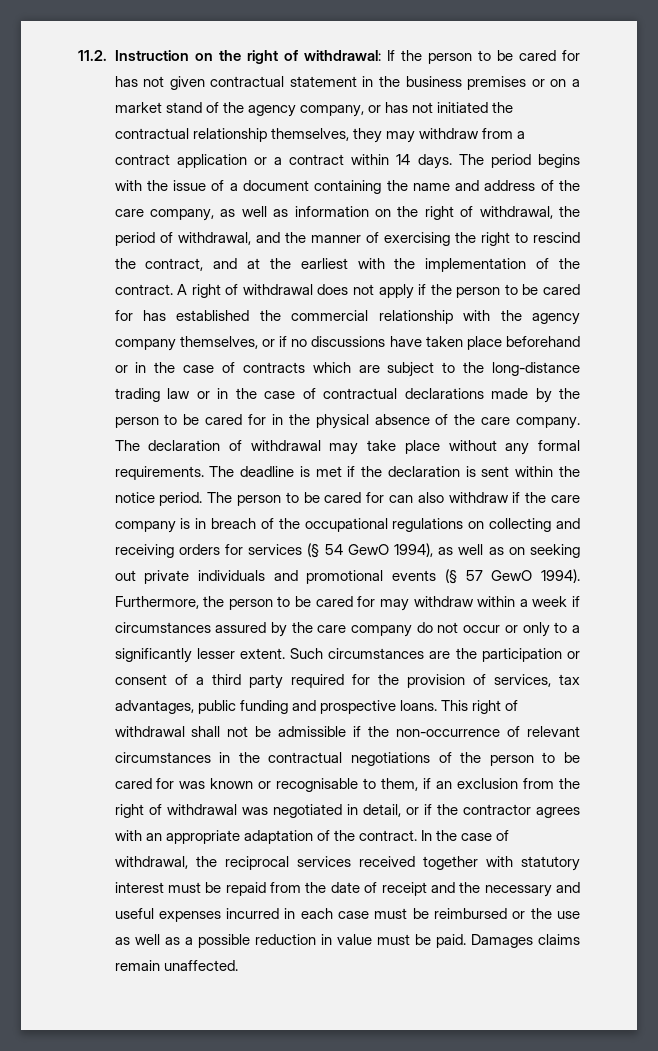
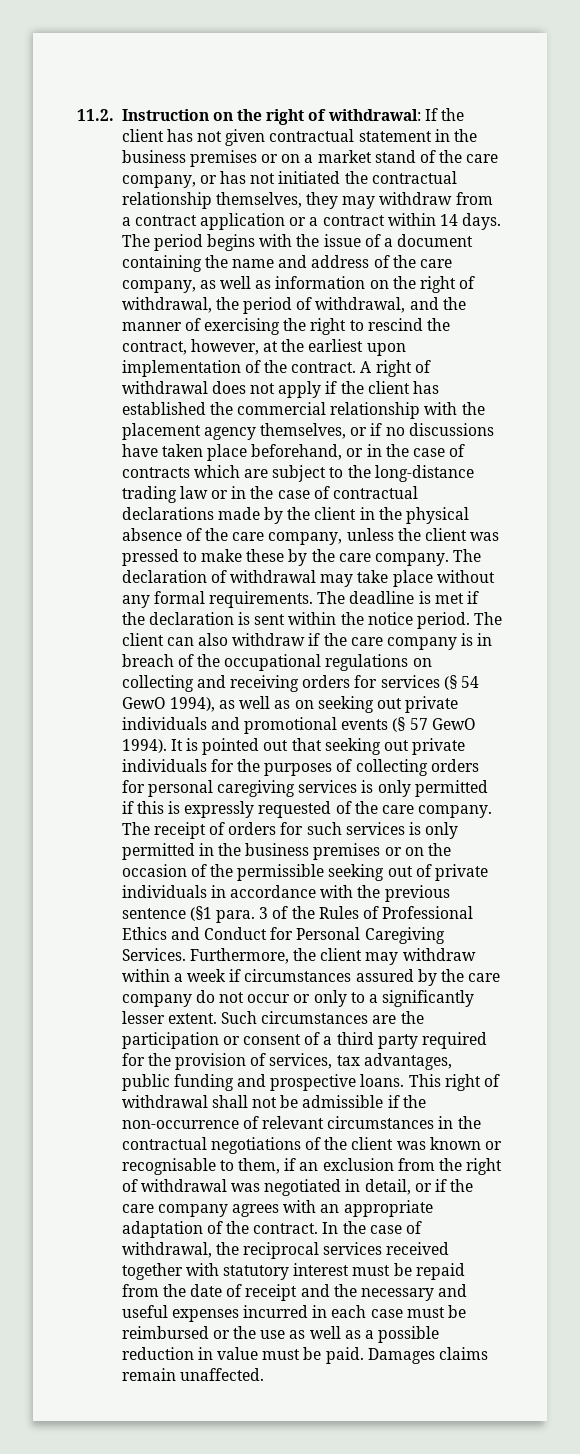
- 11.2. Instruction on the right of withdrawal: If the person to be cared for has not given contractual statement in the business premises or on a market stand of the agency company, or has not initiated the contractual relationship themselves, they may withdraw from a contract application or a contract within 14 days.
+ 11.2. Instruction on the right of withdrawal: If the client has not given contractual statement in the business premises or on a market stand of the care company, or has not initiated the contractual relationship themselves, they may withdraw from a contract application or a contract within 14 days.
- The period begins with the issue of a document containing the name and address of the care company, as well as information on the right of withdrawal, the period of withdrawal, and the manner of exercising the right to rescind the contract, and at the earliest with the implementation of the contract.
+ The period begins with the issue of a document containing the name and address of the care company, as well as information on the right of withdrawal, the period of withdrawal, and the manner of exercising the right to rescind the contract, however, at the earliest upon implementation of the contract.
- A right of withdrawal does not apply if the person to be cared for has established the commercial relationship with the agency company themselves, or if no discussions have taken place beforehand or in the case of contracts which are subject to the long-distance trading law or in the case of contractual declarations made by the person to be cared for in the physical absence of the care company.
+ A right of withdrawal does not apply if the client has established the commercial relationship with the placement agency themselves, or if no discussions have taken place beforehand, or in the case of contracts which are subject to the long-distance trading law or in the case of contractual declarations made by the client in the physical absence of the care company, unless the client was pressed to make these by the care company.
- The person to be cared for can also withdraw if the care company is in breach of the occupational regulations on collecting and receiving orders for services (§ 54 GewO 1994), as well as on seeking out private individuals and promotional events (§ 57 GewO 1994).
+ The client can also withdraw if the care company is in breach of the occupational regulations on collecting and receiving orders for services (§ 54 GewO 1994), as well as on seeking out private individuals and promotional events (§ 57 GewO 1994).
- Furthermore, the person to be cared for may withdraw within a week if circumstances assured by the care company do not occur or only to a significantly lesser extent.
+ It is pointed out that seeking out private individuals for the purposes of collecting orders for personal caregiving services is only permitted if this is expressly requested of the care company. The receipt of orders for such services is only permitted in the business premises or on the occasion of the permissible seeking out of private individuals in accordance with the previous sentence (§1 para. 3 of the Rules of Professional Ethics and Conduct for Personal Caregiving Services. Furthermore, the client may withdraw within a week if circumstances assured by the care company do not occur or only to a significantly lesser extent.
- This right of withdrawal shall not be admissible if the non-occurrence of relevant circumstances in the contractual negotiations of the person to be cared for was known or recognisable to them, if an exclusion from the right of withdrawal was negotiated in detail, or if the contractor agrees with an appropriate adaptation of the contract.
+ This right of withdrawal shall not be admissible if the non-occurrence of relevant circumstances in the contractual negotiations of the client was known or recognisable to them, if an exclusion from the right of withdrawal was negotiated in detail, or if the care company agrees with an appropriate adaptation of the contract.

